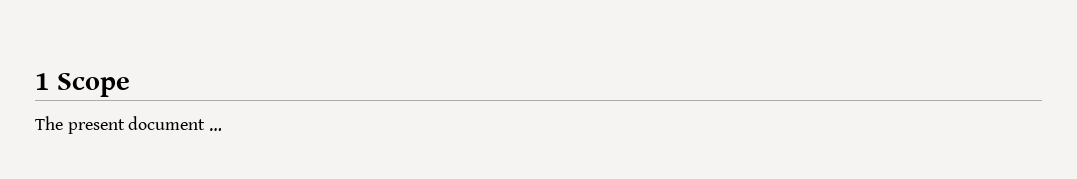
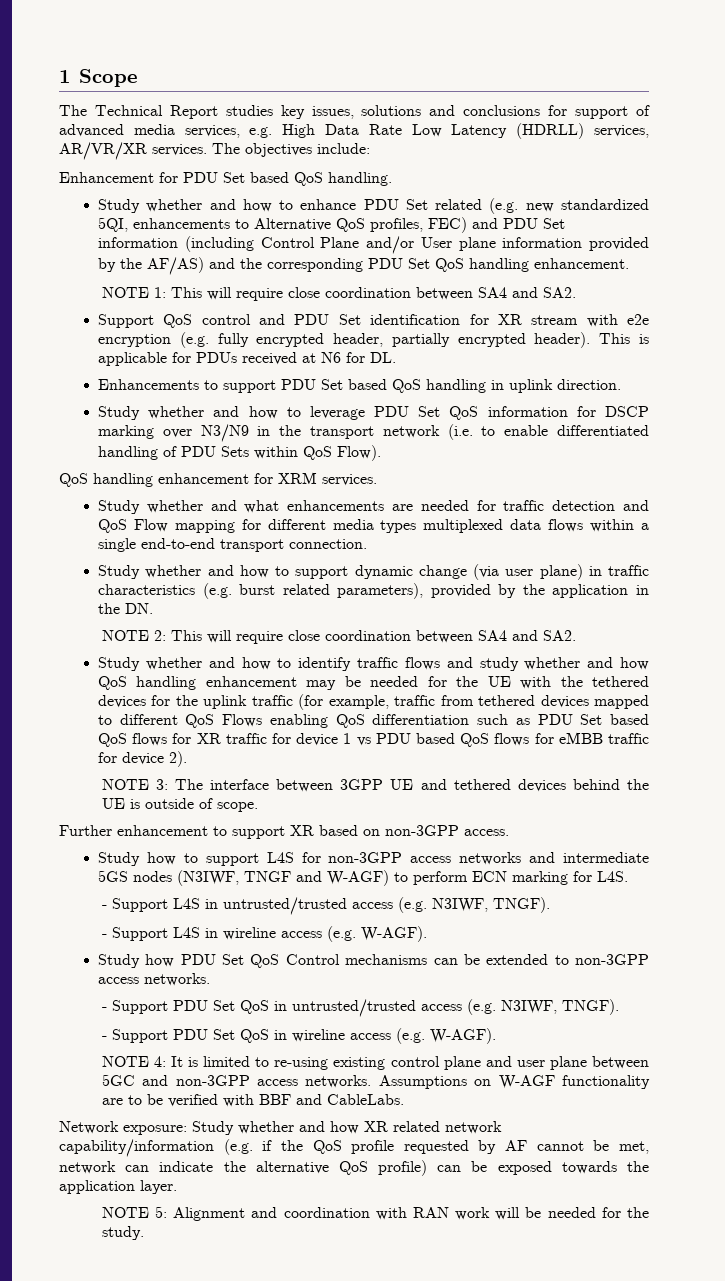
- The present document …
+ The Technical Report studies key issues, solutions and conclusions for support of advanced media services, e.g. High Data Rate Low Latency (HDRLL) services, AR/VR/XR services. The objectives include:
+ Enhancement for PDU Set based QoS handling.
+ Study whether and how to enhance PDU Set related (e.g. new standardized 5QI, enhancements to Alternative QoS profiles, FEC) and PDU Set information (including Control Plane and/or User plane information provided by the AF/AS) and the corresponding PDU Set QoS handling enhancement.
+ NOTE 1: This will require close coordination between SA4 and SA2.
+ Support QoS control and PDU Set identification for XR stream with e2e encryption (e.g. fully encrypted header, partially encrypted header). This is applicable for PDUs received at N6 for DL.
+ Enhancements to support PDU Set based QoS handling in uplink direction.
+ Study whether and how to leverage PDU Set QoS information for DSCP marking over N3/N9 in the transport network (i.e. to enable differentiated handling of PDU Sets within QoS Flow).
+ QoS handling enhancement for XRM services.
+ Study whether and what enhancements are needed for traffic detection and QoS Flow mapping for different media types multiplexed data flows within a single end-to-end transport connection.
+ Study whether and how to support dynamic change (via user plane) in traffic characteristics (e.g. burst related parameters), provided by the application in the DN.
+ NOTE 2: This will require close coordination between SA4 and SA2.
+ Study whether and how to identify traffic flows and study whether and how QoS handling enhancement may be needed for the UE with the tethered devices for the uplink traffic (for example, traffic from tethered devices mapped to different QoS Flows enabling QoS differentiation such as PDU Set based QoS flows for XR traffic for device 1 vs PDU based QoS flows for eMBB traffic for device 2).
+ NOTE 3: The interface between 3GPP UE and tethered devices behind the UE is outside of scope.
+ Further enhancement to support XR based on non-3GPP access.
+ Study how to support L4S for non-3GPP access networks and intermediate 5GS nodes (N3IWF, TNGF and W-AGF) to perform ECN marking for L4S.
+ - Support L4S in untrusted/trusted access (e.g. N3IWF, TNGF).
+ - Support L4S in wireline access (e.g. W-AGF).
+ Study how PDU Set QoS Control mechanisms can be extended to non-3GPP access networks.
+ - Support PDU Set QoS in untrusted/trusted access (e.g. N3IWF, TNGF).
+ - Support PDU Set QoS in wireline access (e.g. W-AGF).
+ NOTE 4: It is limited to re-using existing control plane and user plane between 5GC and non-3GPP access networks. Assumptions on W-AGF functionality are to be verified with BBF and CableLabs.
+ Network exposure: Study whether and how XR related network capability/information (e.g. if the QoS profile requested by AF cannot be met, network can indicate the alternative QoS profile) can be exposed towards the application layer.
+ NOTE 5: Alignment and coordination with RAN work will be needed for the study.

